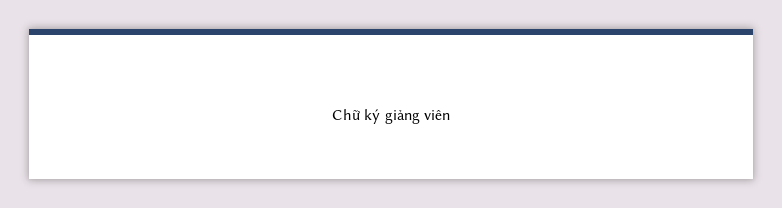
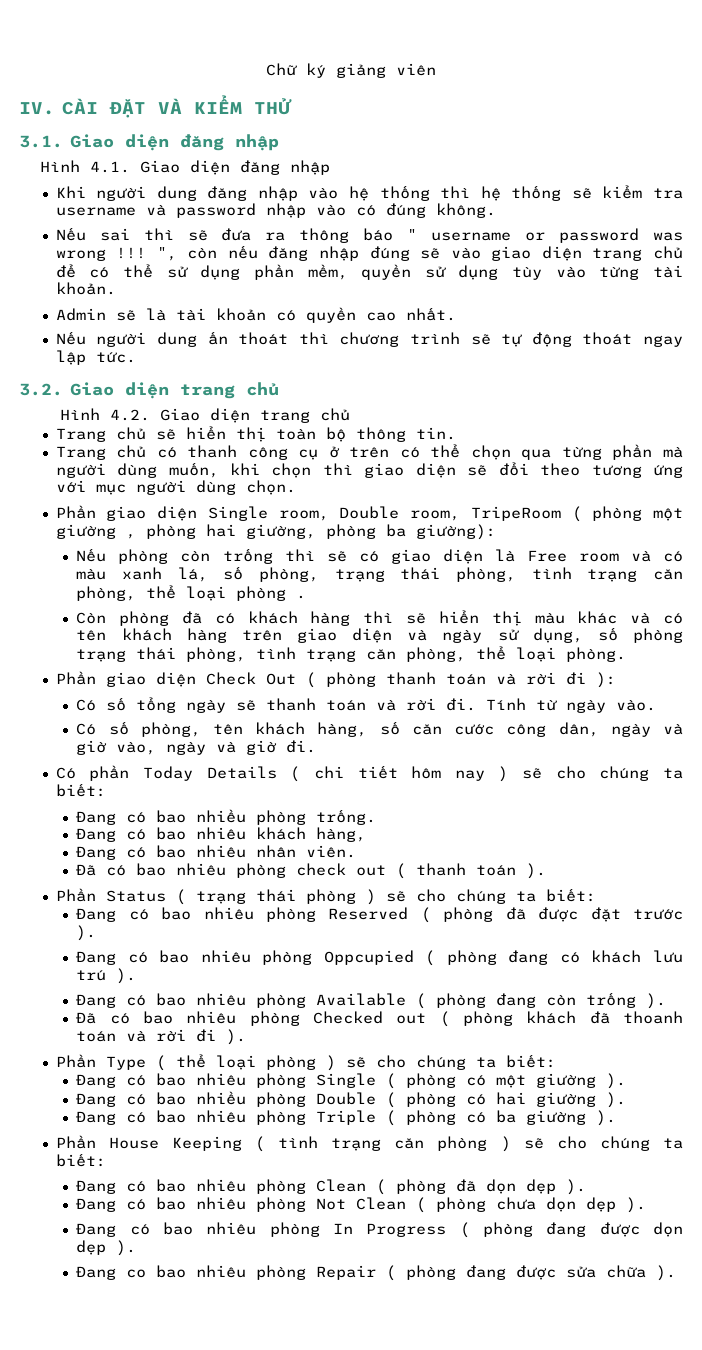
+ IV. CÀI ĐẶT VÀ KIỂM THỬ
+ 3.1. Giao diện đăng nhập
+ Hình 4.1. Giao diện đăng nhập
+ Khi người dung đăng nhập vào hệ thống thì hệ thống sẽ kiểm tra username và password nhập vào có đúng không.
+ Nếu sai thì sẽ đưa ra thông báo " username or password was wrong !!! ", còn nếu đăng nhập đúng sẽ vào giao diện trang chủ để có thể sử dụng phần mềm, quyền sử dụng tùy vào từng tài khoản.
+ Admin sẽ là tài khoản có quyền cao nhất.
+ Nếu người dung ấn thoát thì chương trình sẽ tự động thoát ngay lập tức.
+ 3.2. Giao diện trang chủ
+ Hình 4.2. Giao diện trang chủ
+ Trang chủ sẽ hiển thị toàn bộ thông tin.
+ Trang chủ có thanh công cụ ở trên có thể chọn qua từng phần mà người dùng muốn, khi chọn thì giao diện sẽ đổi theo tương ứng với mục người dùng chọn.
+ Phần giao diện Single room, Double room, TripeRoom ( phòng một giường , phòng hai giường, phòng ba giường):
+ Nếu phòng còn trống thì sẽ có giao diện là Free room và có màu xanh lá, số phòng, trạng thái phòng, tình trạng căn phòng, thể loại phòng .
+ Còn phòng đã có khách hàng thì sẽ hiển thị màu khác và có tên khách hàng trên giao diện và ngày sử dụng, số phòng trạng thái phòng, tình trạng căn phòng, thể loại phòng.
+ Phần giao diện Check Out ( phòng thanh toán và rời đi ):
+ Có số tổng ngày sẽ thanh toán và rời đi. Tính từ ngày vào.
+ Có số phòng, tên khách hàng, số căn cước công dân, ngày và giờ vào, ngày và giờ đi.
+ Có phần Today Details ( chi tiết hôm nay ) sẽ cho chúng ta biết:
+ Đang có bao nhiều phòng trống.
+ Đang có bao nhiêu khách hàng,
+ Đang có bao nhiêu nhân viên.
+ Đã có bao nhiêu phòng check out ( thanh toán ).
+ Phần Status ( trạng thái phòng ) sẽ cho chúng ta biết:
+ Đang có bao nhiêu phòng Reserved ( phòng đã được đặt trước ).
+ Đang có bao nhiêu phòng Oppcupied ( phòng đang có khách lưu trú ).
+ Đang có bao nhiêu phòng Available ( phòng đang còn trống ).
+ Đã có bao nhiêu phòng Checked out ( phòng khách đã thoanh toán và rời đi ).
+ Phần Type ( thể loại phòng ) sẽ cho chúng ta biết:
+ Đang có bao nhiêu phòng Single ( phòng có một giường ).
+ Đang có bao nhiều phòng Double ( phòng có hai giường ).
+ Đang có bao nhiêu phòng Triple ( phòng có ba giường ).
+ Phần House Keeping ( tình trạng căn phòng ) sẽ cho chúng ta biết:
+ Đang có bao nhiêu phòng Clean ( phòng đã dọn dẹp ).
+ Đang có bao nhiêu phòng Not Clean ( phòng chưa dọn dẹp ).
+ Đang có bao nhiêu phòng In Progress ( phòng đang được dọn dẹp ).
+ Đang co bao nhiêu phòng Repair ( phòng đang được sửa chữa ).

